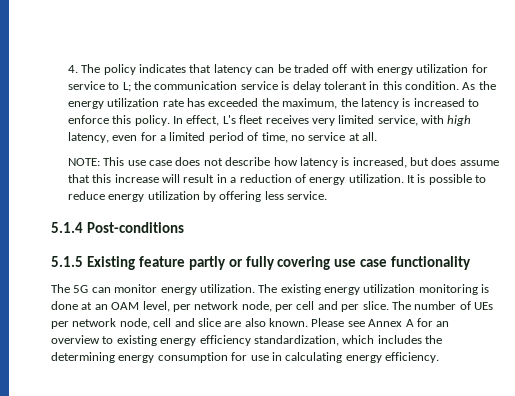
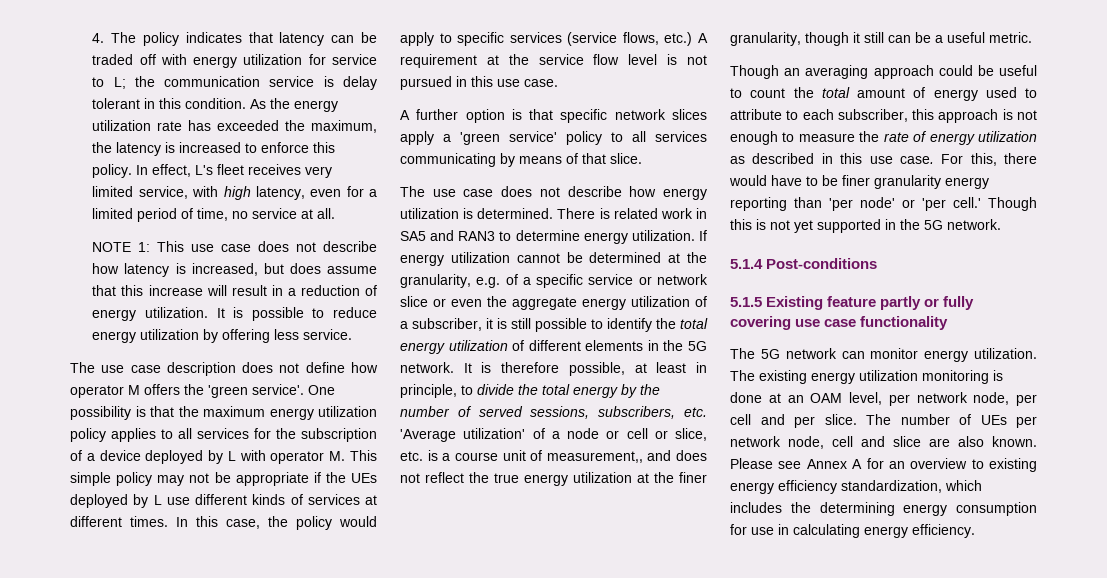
- NOTE: This use case does not describe how latency is increased, but does assume that this increase will result in a reduction of energy utilization.
+ NOTE 1: This use case does not describe how latency is increased, but does assume that this increase will result in a reduction of energy utilization.
+ The use case description does not define how operator M offers the 'green service'. One possibility is that the maximum energy utilization policy applies to all services for the subscription of a device deployed by L with operator M. This simple policy may not be appropriate if the UEs deployed by L use different kinds of services at different times. In this case, the policy would apply to specific services (service flows, etc.) A requirement at the service flow level is not pursued in this use case.
+ A further option is that specific network slices apply a 'green service' policy to all services communicating by means of that slice.
+ The use case does not describe how energy utilization is determined. There is related work in SA5 and RAN3 to determine energy utilization. If energy utilization cannot be determined at the granularity, e.g. of a specific service or network slice or even the aggregate energy utilization of a subscriber, it is still possible to identify the total energy utilization of different elements in the 5G network. It is therefore possible, at least in principle, to divide the total energy by the number of served sessions, subscribers, etc. 'Average utilization' of a node or cell or slice, etc. is a course unit of measurement,, and does not reflect the true energy utilization at the finer granularity, though it still can be a useful metric.
+ Though an averaging approach could be useful to count the total amount of energy used to attribute to each subscriber, this approach is not enough to measure the rate of energy utilization as described in this use case. For this, there would have to be finer granularity energy reporting than 'per node' or 'per cell.' Though this is not yet supported in the 5G network.
- The 5G can monitor energy utilization.
+ The 5G network can monitor energy utilization.

